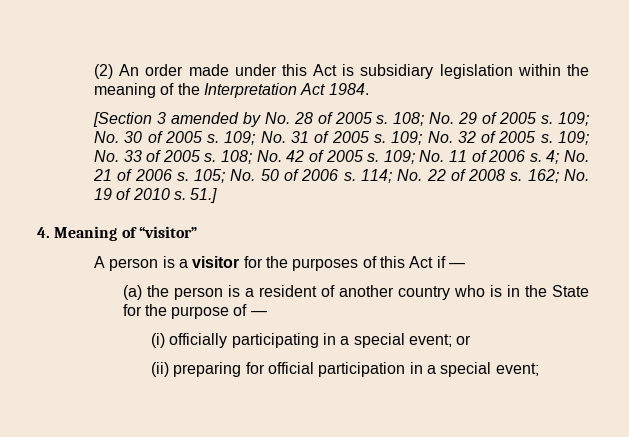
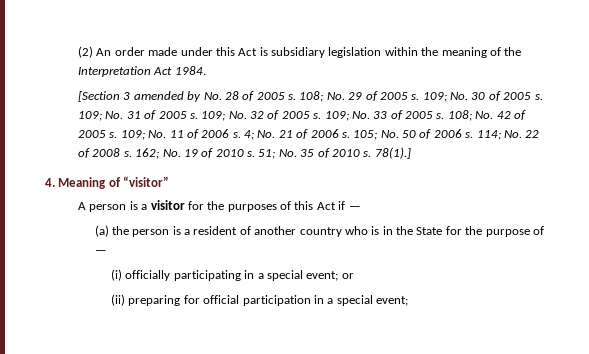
- 51.]
+ 51; No. 35 of 2010 s. 78(1).]

